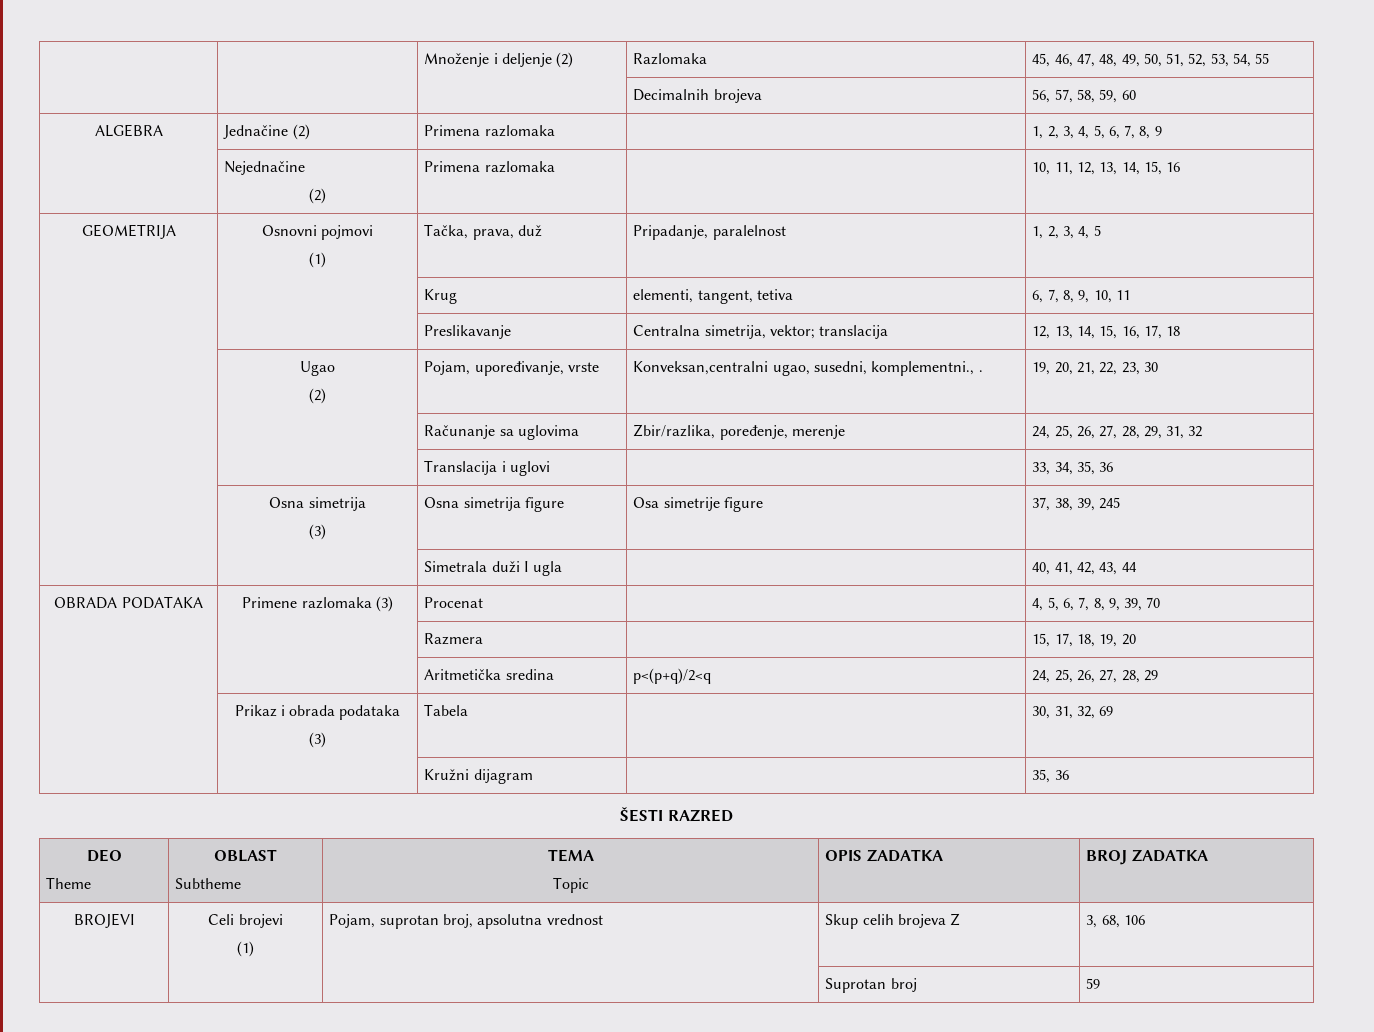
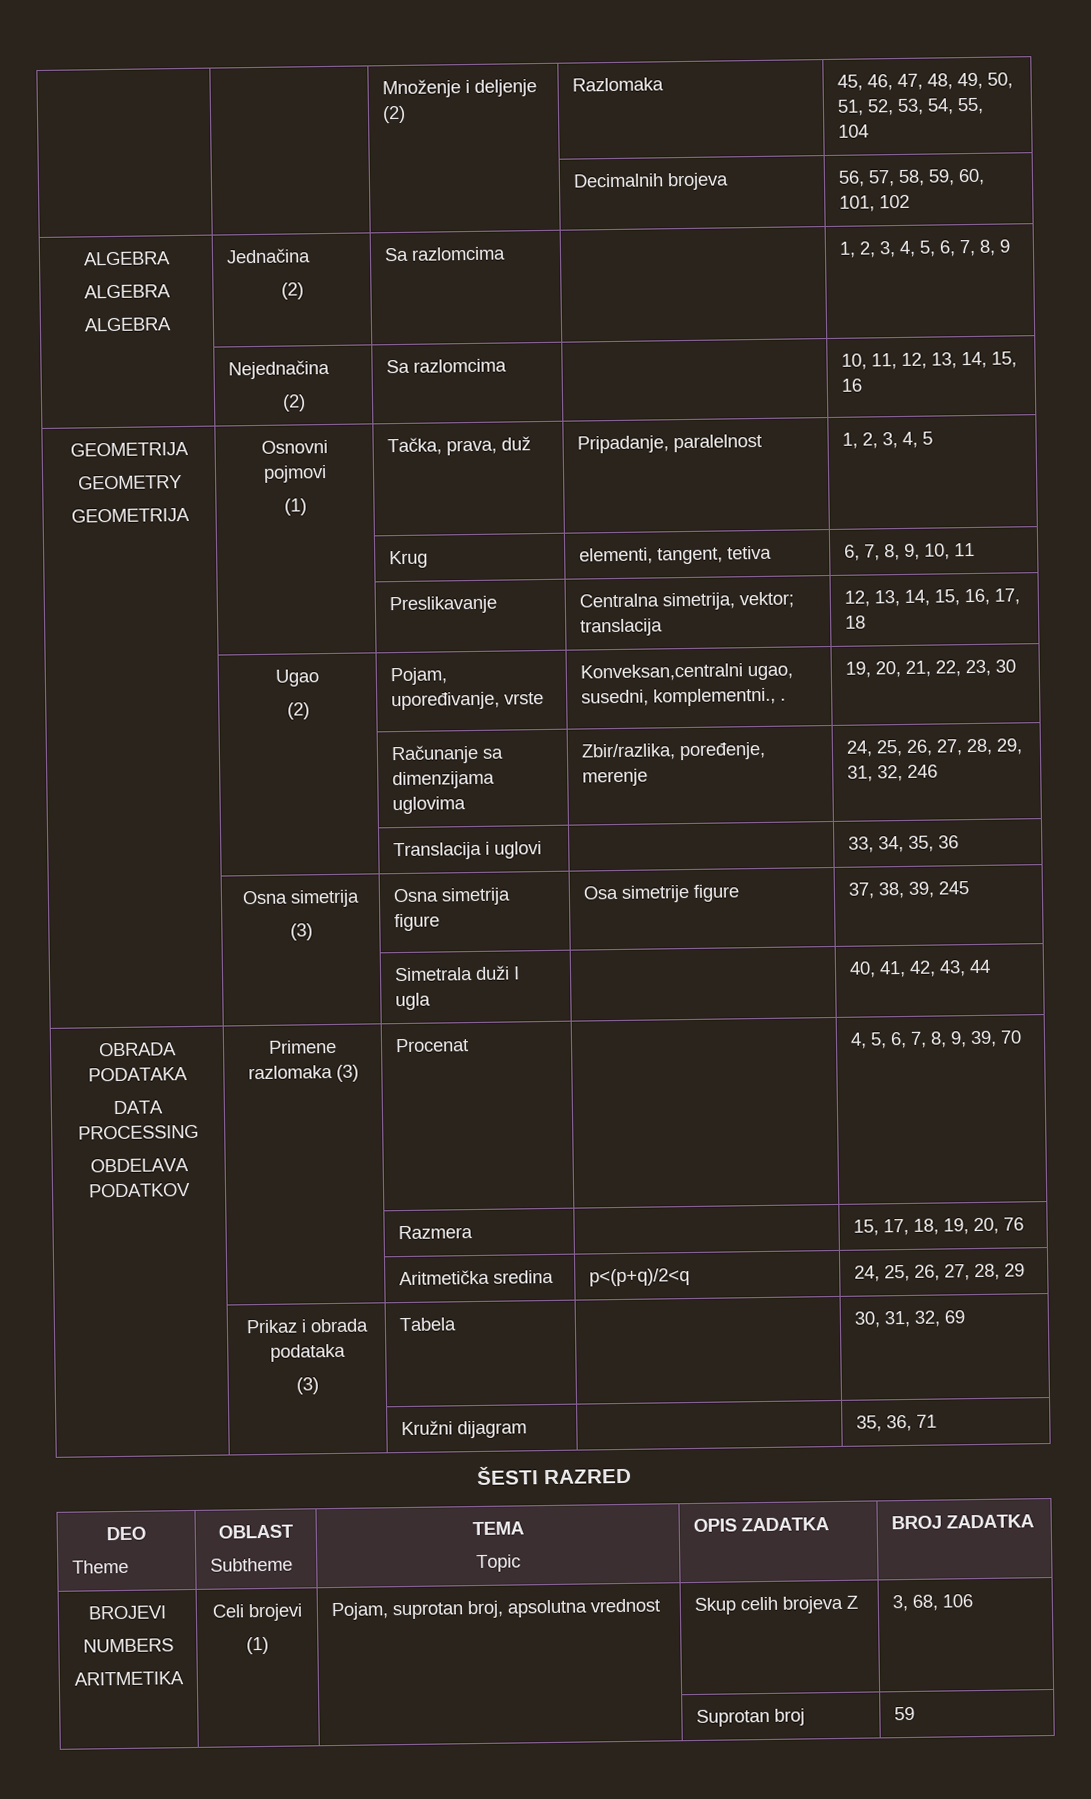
- | | Množenje i deljenje (2) | Razlomaka | 45, 46, 47, 48, 49, 50, 51, 52, 53, 54, 55
+ | | Množenje i deljenje (2) | Razlomaka | 45, 46, 47, 48, 49, 50, 51, 52, 53, 54, 55, 104
- | | | Decimalnih brojeva | 56, 57, 58, 59, 60
- ALGEBRA | Jednačine (2) | Primena razlomaka | | 1, 2, 3, 4, 5, 6, 7, 8, 9
+ | | | Decimalnih brojeva | 56, 57, 58, 59, 60, 101, 102
+ ALGEBRA
+ ALGEBRA
+ ALGEBRA | Jednačina
+ (2) | Sa razlomcima | | 1, 2, 3, 4, 5, 6, 7, 8, 9
- | Nejednačine
- (2) | Primena razlomaka | | 10, 11, 12, 13, 14, 15, 16
+ | Nejednačina
+ (2) | Sa razlomcima | | 10, 11, 12, 13, 14, 15, 16
+ GEOMETRIJA
+ GEOMETRY
- | | Računanje sa uglovima | Zbir/razlika, poređenje, merenje | 24, 25, 26, 27, 28, 29, 31, 32
+ | | Računanje sa dimenzijama uglovima | Zbir/razlika, poređenje, merenje | 24, 25, 26, 27, 28, 29, 31, 32, 246
- OBRADA PODATAKA | Primene razlomaka (3) | Procenat | | 4, 5, 6, 7, 8, 9, 39, 70
+ OBRADA PODATAKA
+ DATA PROCESSING
+ OBDELAVA PODATKOV | Primene razlomaka (3) | Procenat | | 4, 5, 6, 7, 8, 9, 39, 70
- | | Razmera | | 15, 17, 18, 19, 20
+ | | Razmera | | 15, 17, 18, 19, 20, 76
- | | Kružni dijagram | | 35, 36
+ | | Kružni dijagram | | 35, 36, 71
- BROJEVI | Celi brojevi
+ BROJEVI
+ NUMBERS
+ ARITMETIKA | Celi brojevi

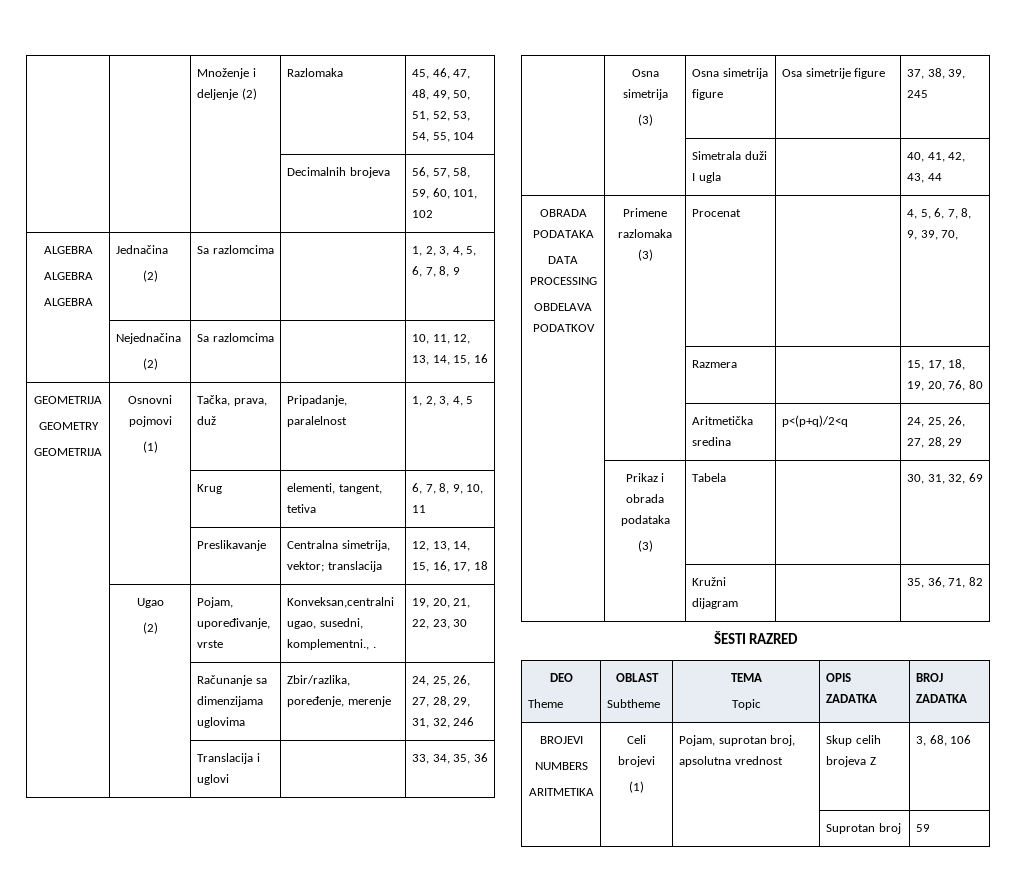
  OBRADA PODATAKA
  DATA PROCESSING
- OBDELAVA PODATKOV | Primene razlomaka (3) | Procenat | | 4, 5, 6, 7, 8, 9, 39, 70
+ OBDELAVA PODATKOV | Primene razlomaka (3) | Procenat | | 4, 5, 6, 7, 8, 9, 39, 70,
- | | Razmera | | 15, 17, 18, 19, 20, 76
+ | | Razmera | | 15, 17, 18, 19, 20, 76, 80
- | | Kružni dijagram | | 35, 36, 71
+ | | Kružni dijagram | | 35, 36, 71, 82

